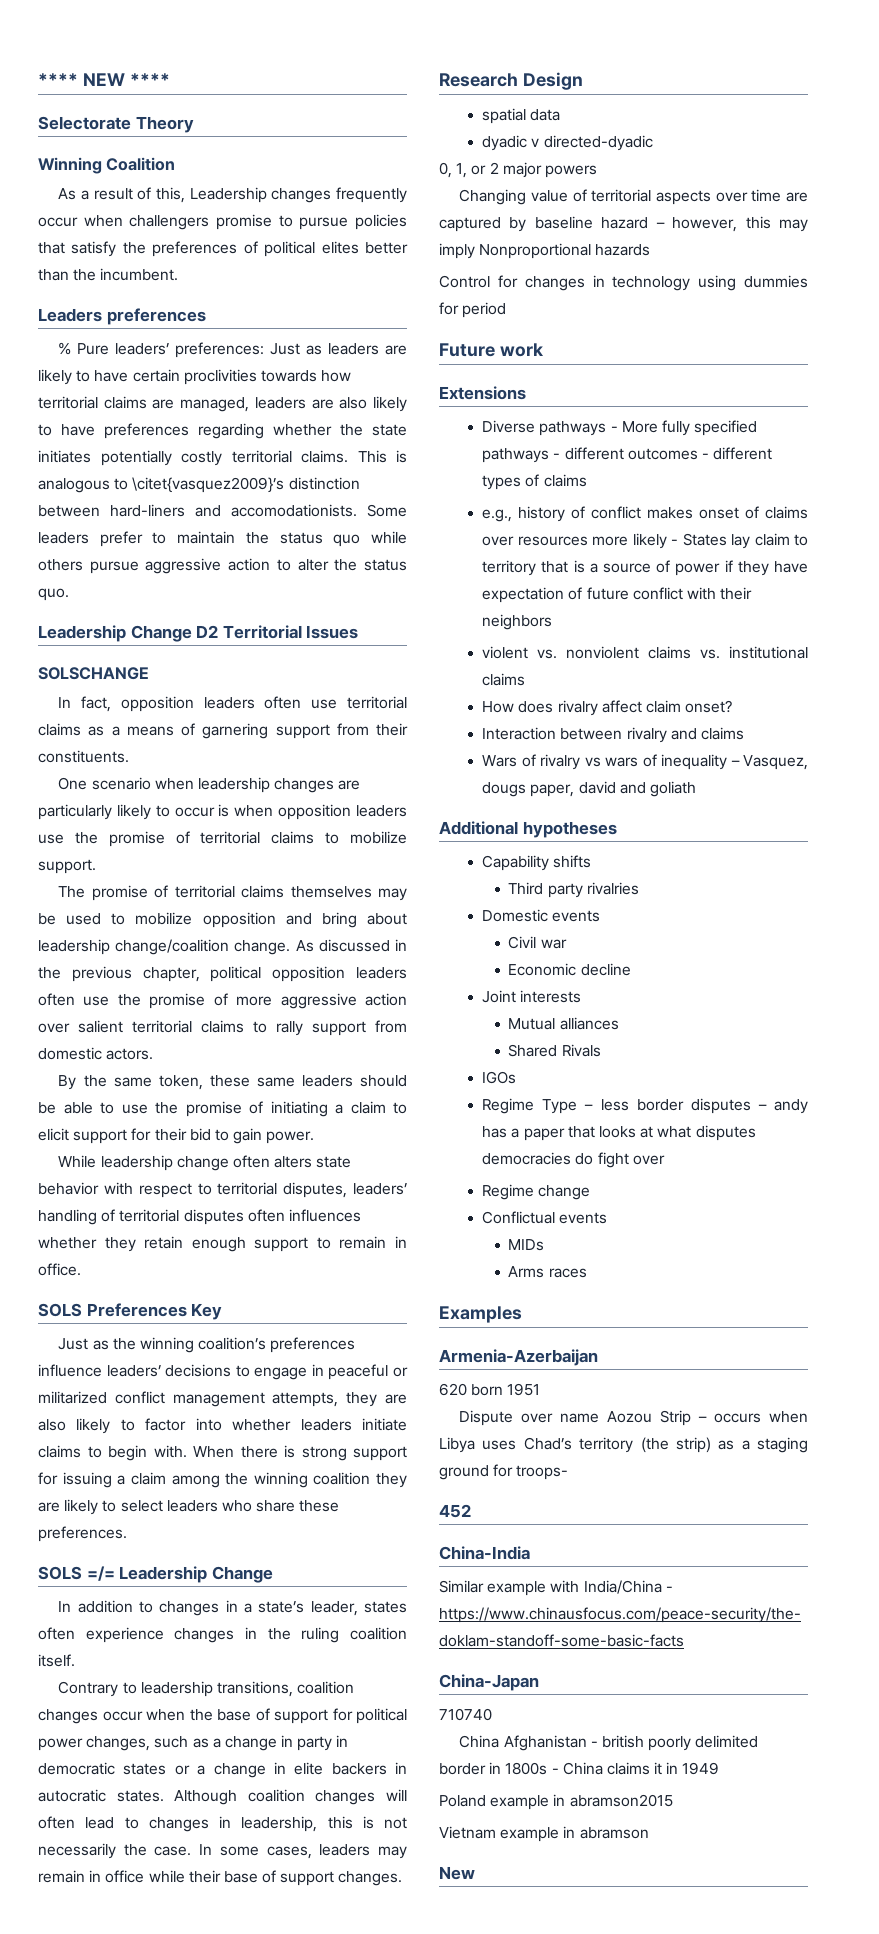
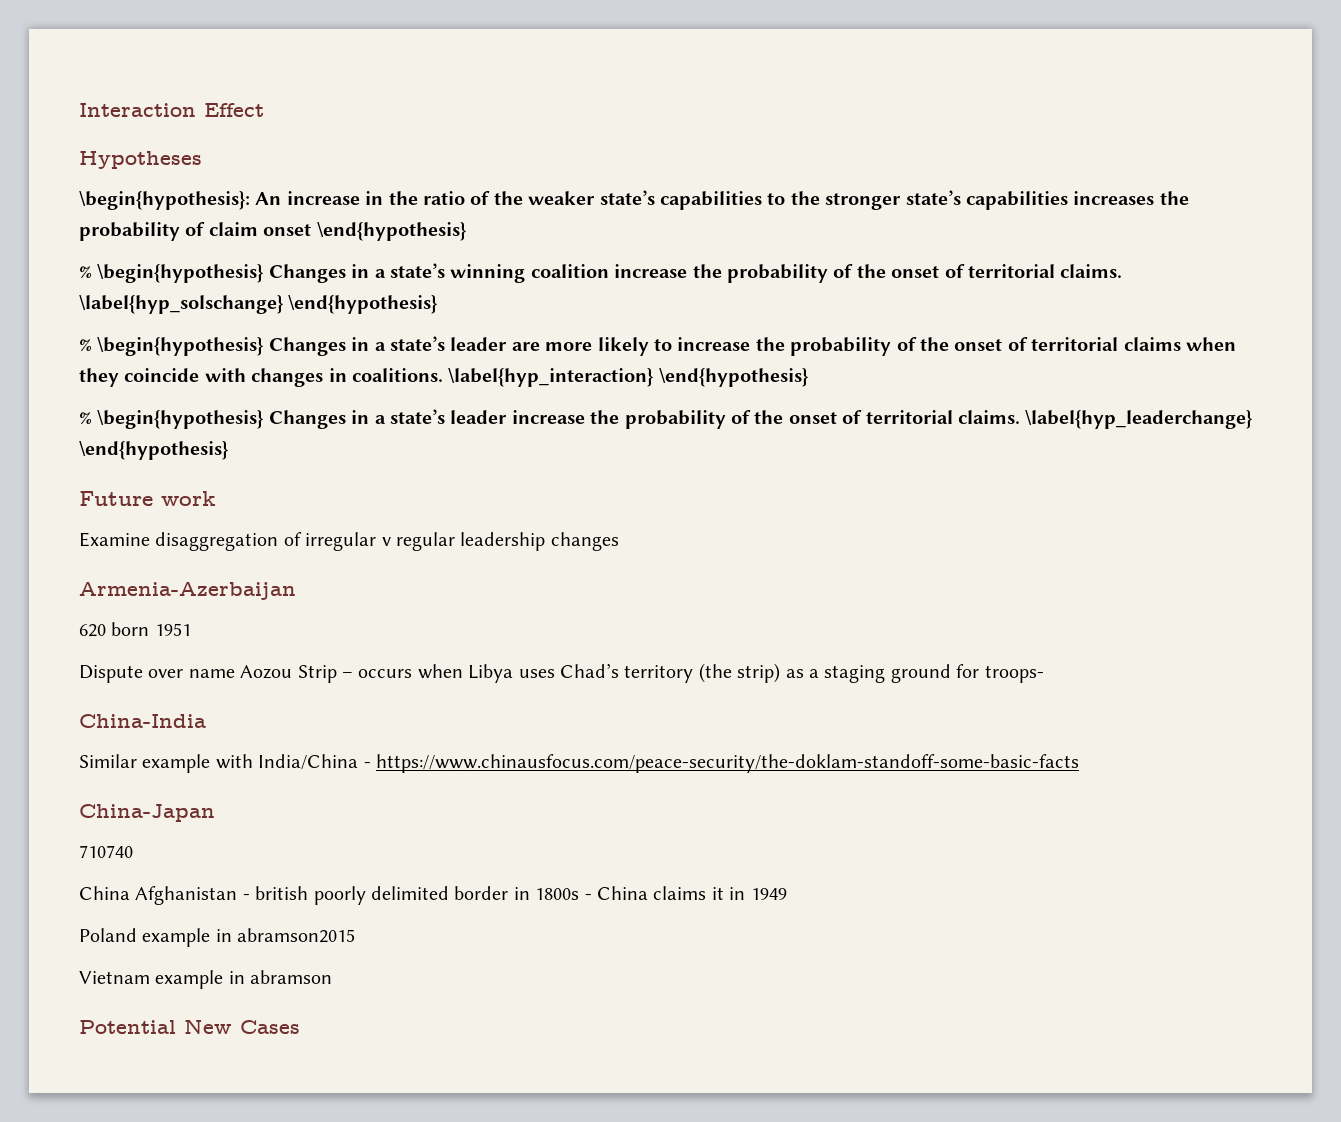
- **** NEW ****
- Selectorate Theory
- Winning Coalition
- As a result of this, Leadership changes frequently occur when challengers promise to pursue policies that satisfy the preferences of political elites better than the incumbent.
- Leaders preferences
- % Pure leaders’ preferences: Just as leaders are likely to have certain proclivities towards how territorial claims are managed, leaders are also likely to have preferences regarding whether the state initiates potentially costly territorial claims. This is analogous to \citet{vasquez2009}’s distinction between hard-liners and accomodationists. Some leaders prefer to maintain the status quo while others pursue aggressive action to alter the status quo.
- Leadership Change D2 Territorial Issues
- SOLSCHANGE
- In fact, opposition leaders often use territorial claims as a means of garnering support from their constituents.
- One scenario when leadership changes are particularly likely to occur is when opposition leaders use the promise of territorial claims to mobilize support.
- The promise of territorial claims themselves may be used to mobilize opposition and bring about leadership change/coalition change. As discussed in the previous chapter, political opposition leaders often use the promise of more aggressive action over salient territorial claims to rally support from domestic actors.
- By the same token, these same leaders should be able to use the promise of initiating a claim to elicit support for their bid to gain power.
- While leadership change often alters state behavior with respect to territorial disputes, leaders’ handling of territorial disputes often influences whether they retain enough support to remain in office.
- SOLS Preferences Key
- Just as the winning coalition’s preferences influence leaders’ decisions to engage in peaceful or militarized conflict management attempts, they are also likely to factor into whether leaders initiate claims to begin with. When there is strong support for issuing a claim among the winning coalition they are likely to select leaders who share these preferences.
- SOLS =/= Leadership Change
- In addition to changes in a state’s leader, states often experience changes in the ruling coalition itself.
- Contrary to leadership transitions, coalition changes occur when the base of support for political power changes, such as a change in party in democratic states or a change in elite backers in autocratic states. Although coalition changes will often lead to changes in leadership, this is not necessarily the case. In some cases, leaders may remain in office while their base of support changes.
- Research Design
- spatial data
- dyadic v directed-dyadic
- 0, 1, or 2 major powers
- Changing value of territorial aspects over time are captured by baseline hazard – however, this may imply Nonproportional hazards
- Control for changes in technology using dummies for period
+ Interaction Effect
+ Hypotheses
+ \begin{hypothesis}: An increase in the ratio of the weaker state’s capabilities to the stronger state’s capabilities increases the probability of claim onset \end{hypothesis}
+ % \begin{hypothesis} Changes in a state’s winning coalition increase the probability of the onset of territorial claims. \label{hyp_solschange} \end{hypothesis}
+ % \begin{hypothesis} Changes in a state’s leader are more likely to increase the probability of the onset of territorial claims when they coincide with changes in coalitions. \label{hyp_interaction} \end{hypothesis}
+ % \begin{hypothesis} Changes in a state’s leader increase the probability of the onset of territorial claims. \label{hyp_leaderchange} \end{hypothesis}
  Future work
- Extensions
- Diverse pathways - More fully specified pathways - different outcomes - different types of claims
- e.g., history of conflict makes onset of claims over resources more likely - States lay claim to territory that is a source of power if they have expectation of future conflict with their neighbors
- violent vs. nonviolent claims vs. institutional claims
- How does rivalry affect claim onset?
- Interaction between rivalry and claims
- Wars of rivalry vs wars of inequality – Vasquez, dougs paper, david and goliath
- Additional hypotheses
- Capability shifts
- Third party rivalries
- Domestic events
- Civil war
- Economic decline
- Joint interests
- Mutual alliances
- Shared Rivals
- IGOs
- Regime Type – less border disputes – andy has a paper that looks at what disputes democracies do fight over
- Regime change
- Conflictual events
- MIDs
- Arms races
- Examples
+ Examine disaggregation of irregular v regular leadership changes
- 452
- New
+ Potential New Cases

